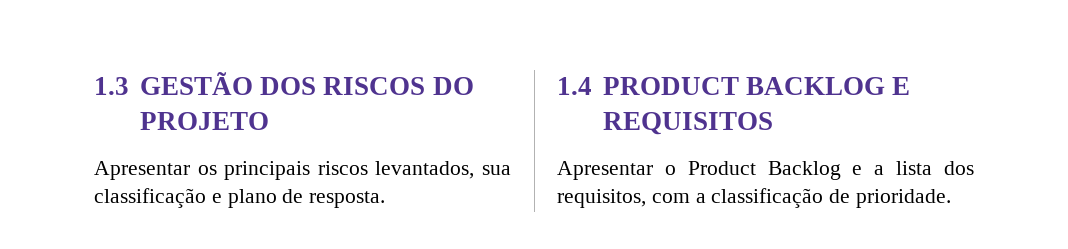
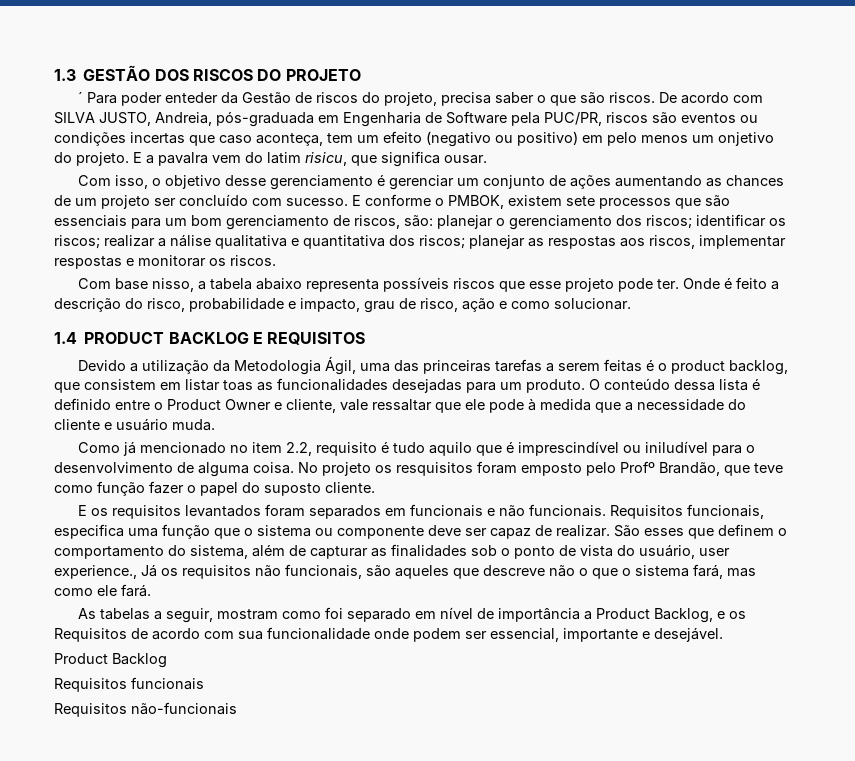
- Apresentar os principais riscos levantados, sua classificação e plano de resposta.
+ ´ Para poder enteder da Gestão de riscos do projeto, precisa saber o que são riscos. De acordo com SILVA JUSTO, Andreia, pós-graduada em Engenharia de Software pela PUC/PR, riscos são eventos ou condições incertas que caso aconteça, tem um efeito (negativo ou positivo) em pelo menos um onjetivo do projeto. E a pavalra vem do latim risicu, que significa ousar.
+ Com isso, o objetivo desse gerenciamento é gerenciar um conjunto de ações aumentando as chances de um projeto ser concluído com sucesso. E conforme o PMBOK, existem sete processos que são essenciais para um bom gerenciamento de riscos, são: planejar o gerenciamento dos riscos; identificar os riscos; realizar a nálise qualitativa e quantitativa dos riscos; planejar as respostas aos riscos, implementar respostas e monitorar os riscos.
+ Com base nisso, a tabela abaixo representa possíveis riscos que esse projeto pode ter. Onde é feito a descrição do risco, probabilidade e impacto, grau de risco, ação e como solucionar.
- Apresentar o Product Backlog e a lista dos requisitos, com a classificação de prioridade.
+ Devido a utilização da Metodologia Ágil, uma das princeiras tarefas a serem feitas é o product backlog, que consistem em listar toas as funcionalidades desejadas para um produto. O conteúdo dessa lista é definido entre o Product Owner e cliente, vale ressaltar que ele pode à medida que a necessidade do cliente e usuário muda.
+ Como já mencionado no item 2.2, requisito é tudo aquilo que é imprescindível ou iniludível para o desenvolvimento de alguma coisa. No projeto os resquisitos foram emposto pelo Profº Brandão, que teve como função fazer o papel do suposto cliente.
+ E os requisitos levantados foram separados em funcionais e não funcionais. Requisitos funcionais, especifica uma função que o sistema ou componente deve ser capaz de realizar. São esses que definem o comportamento do sistema, além de capturar as finalidades sob o ponto de vista do usuário, user experience., Já os requisitos não funcionais, são aqueles que descreve não o que o sistema fará, mas como ele fará.
+ As tabelas a seguir, mostram como foi separado em nível de importância a Product Backlog, e os Requisitos de acordo com sua funcionalidade onde podem ser essencial, importante e desejável.
+ Product Backlog
+ Requisitos funcionais
+ Requisitos não-funcionais

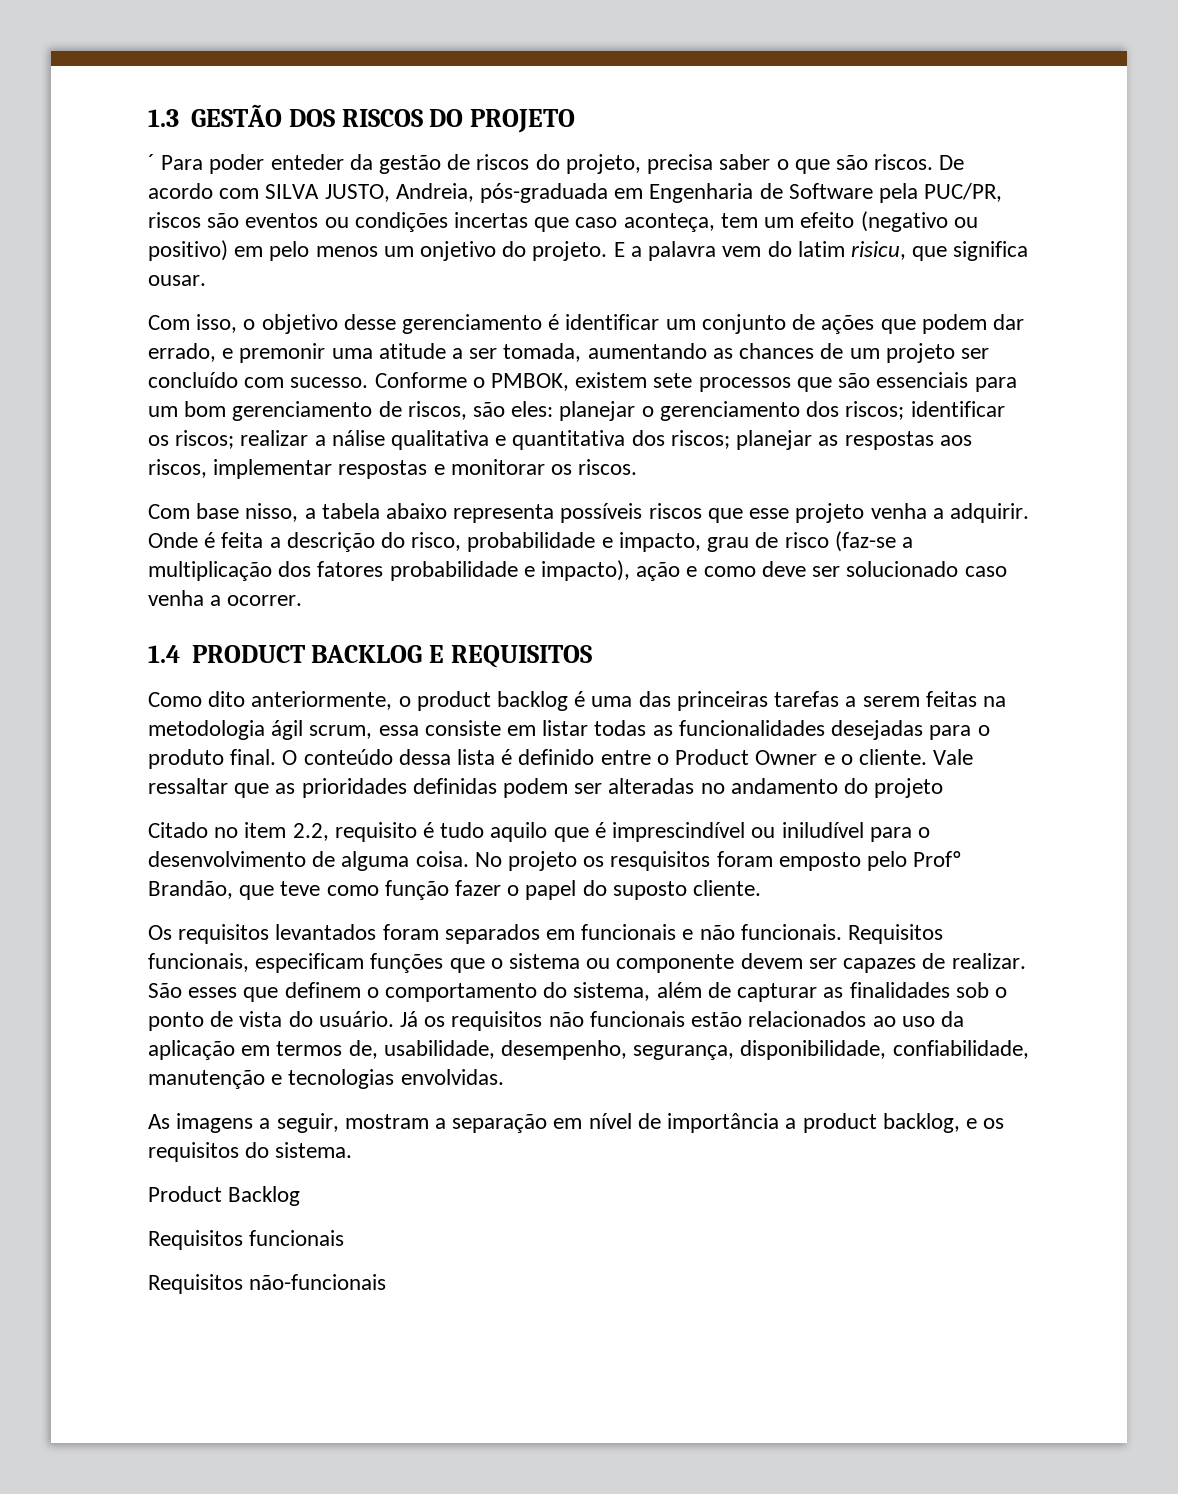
- ´ Para poder enteder da Gestão de riscos do projeto, precisa saber o que são riscos.
+ ´ Para poder enteder da gestão de riscos do projeto, precisa saber o que são riscos.
- E a pavalra vem do latim risicu, que significa ousar.
+ E a palavra vem do latim risicu, que significa ousar.
- Com isso, o objetivo desse gerenciamento é gerenciar um conjunto de ações aumentando as chances de um projeto ser concluído com sucesso.
+ Com isso, o objetivo desse gerenciamento é identificar um conjunto de ações que podem dar errado, e premonir uma atitude a ser tomada, aumentando as chances de um projeto ser concluído com sucesso.
- E conforme o PMBOK, existem sete processos que são essenciais para um bom gerenciamento de riscos, são: planejar o gerenciamento dos riscos; identificar os riscos; realizar a nálise qualitativa e quantitativa dos riscos; planejar as respostas aos riscos, implementar respostas e monitorar os riscos.
+ Conforme o PMBOK, existem sete processos que são essenciais para um bom gerenciamento de riscos, são eles: planejar o gerenciamento dos riscos; identificar os riscos; realizar a nálise qualitativa e quantitativa dos riscos; planejar as respostas aos riscos, implementar respostas e monitorar os riscos.
- Com base nisso, a tabela abaixo representa possíveis riscos que esse projeto pode ter.
+ Com base nisso, a tabela abaixo representa possíveis riscos que esse projeto venha a adquirir.
- Onde é feito a descrição do risco, probabilidade e impacto, grau de risco, ação e como solucionar.
+ Onde é feita a descrição do risco, probabilidade e impacto, grau de risco (faz-se a multiplicação dos fatores probabilidade e impacto), ação e como deve ser solucionado caso venha a ocorrer.
- Devido a utilização da Metodologia Ágil, uma das princeiras tarefas a serem feitas é o product backlog, que consistem em listar toas as funcionalidades desejadas para um produto.
+ Como dito anteriormente, o product backlog é uma das princeiras tarefas a serem feitas na metodologia ágil scrum, essa consiste em listar todas as funcionalidades desejadas para o produto final.
- O conteúdo dessa lista é definido entre o Product Owner e cliente, vale ressaltar que ele pode à medida que a necessidade do cliente e usuário muda.
- Como já mencionado no item 2.2, requisito é tudo aquilo que é imprescindível ou iniludível para o desenvolvimento de alguma coisa.
+ O conteúdo dessa lista é definido entre o Product Owner e o cliente. Vale ressaltar que as prioridades definidas podem ser alteradas no andamento do projeto
+ Citado no item 2.2, requisito é tudo aquilo que é imprescindível ou iniludível para o desenvolvimento de alguma coisa.
- E os requisitos levantados foram separados em funcionais e não funcionais.
+ Os requisitos levantados foram separados em funcionais e não funcionais.
- Requisitos funcionais, especifica uma função que o sistema ou componente deve ser capaz de realizar.
+ Requisitos funcionais, especificam funções que o sistema ou componente devem ser capazes de realizar.
- São esses que definem o comportamento do sistema, além de capturar as finalidades sob o ponto de vista do usuário, user experience., Já os requisitos não funcionais, são aqueles que descreve não o que o sistema fará, mas como ele fará.
+ São esses que definem o comportamento do sistema, além de capturar as finalidades sob o ponto de vista do usuário. Já os requisitos não funcionais estão relacionados ao uso da aplicação em termos de, usabilidade, desempenho, segurança, disponibilidade, confiabilidade, manutenção e tecnologias envolvidas.
- As tabelas a seguir, mostram como foi separado em nível de importância a Product Backlog, e os Requisitos de acordo com sua funcionalidade onde podem ser essencial, importante e desejável.
+ As imagens a seguir, mostram a separação em nível de importância a product backlog, e os requisitos do sistema.

